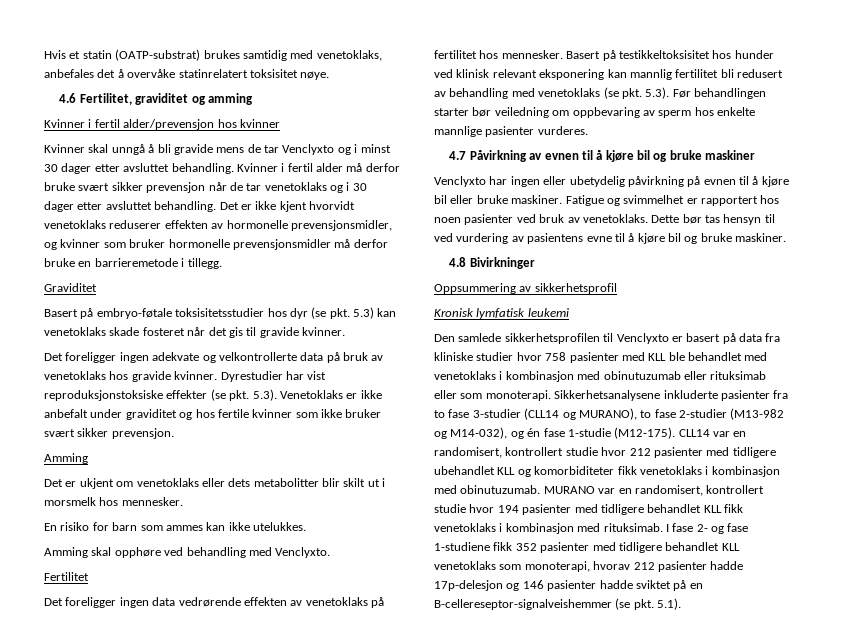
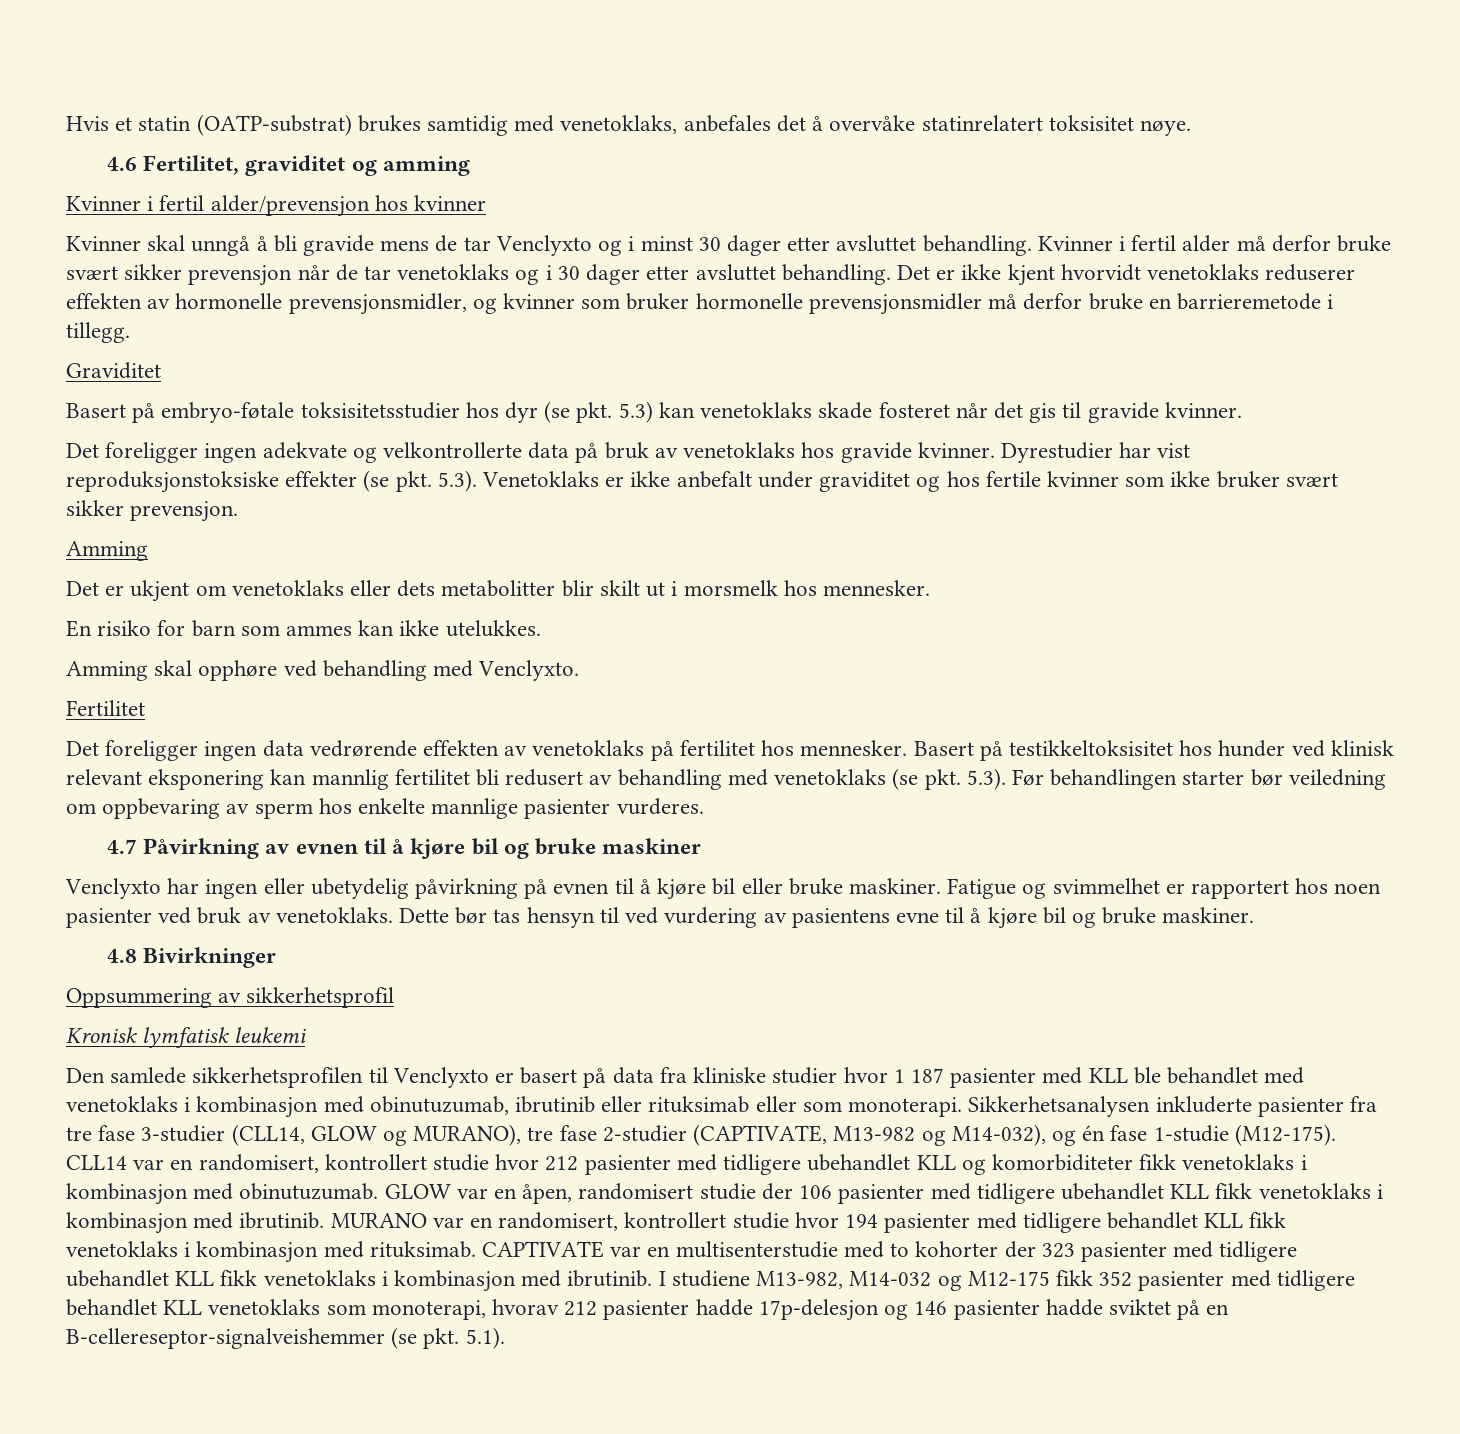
- Den samlede sikkerhetsprofilen til Venclyxto er basert på data fra kliniske studier hvor 758 pasienter med KLL ble behandlet med venetoklaks i kombinasjon med obinutuzumab eller rituksimab eller som monoterapi.
+ Den samlede sikkerhetsprofilen til Venclyxto er basert på data fra kliniske studier hvor 1 187 pasienter med KLL ble behandlet med venetoklaks i kombinasjon med obinutuzumab, ibrutinib eller rituksimab eller som monoterapi.
- Sikkerhetsanalysene inkluderte pasienter fra to fase 3-studier (CLL14 og MURANO), to fase 2-studier (M13-982 og M14-032), og én fase 1-studie (M12-175).
+ Sikkerhetsanalysen inkluderte pasienter fra tre fase 3-studier (CLL14, GLOW og MURANO), tre fase 2-studier (CAPTIVATE, M13-982 og M14-032), og én fase 1-studie (M12-175).
+ GLOW var en åpen, randomisert studie der 106 pasienter med tidligere ubehandlet KLL fikk venetoklaks i kombinasjon med ibrutinib.
- I fase 2- og fase 1-studiene fikk 352 pasienter med tidligere behandlet KLL venetoklaks som monoterapi, hvorav 212 pasienter hadde 17p-delesjon og 146 pasienter hadde sviktet på en B-cellereseptor-signalveishemmer (se pkt. 5.1).
+ CAPTIVATE var en multisenterstudie med to kohorter der 323 pasienter med tidligere ubehandlet KLL fikk venetoklaks i kombinasjon med ibrutinib. I studiene M13-982, M14-032 og M12-175 fikk 352 pasienter med tidligere behandlet KLL venetoklaks som monoterapi, hvorav 212 pasienter hadde 17p-delesjon og 146 pasienter hadde sviktet på en B-cellereseptor-signalveishemmer (se pkt. 5.1).

